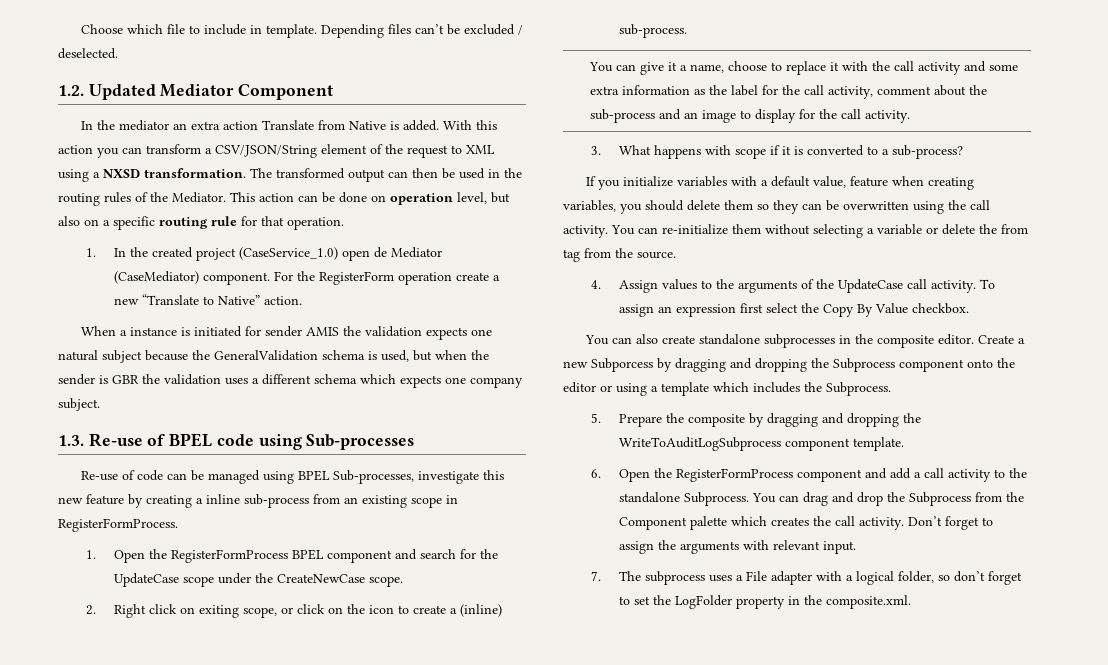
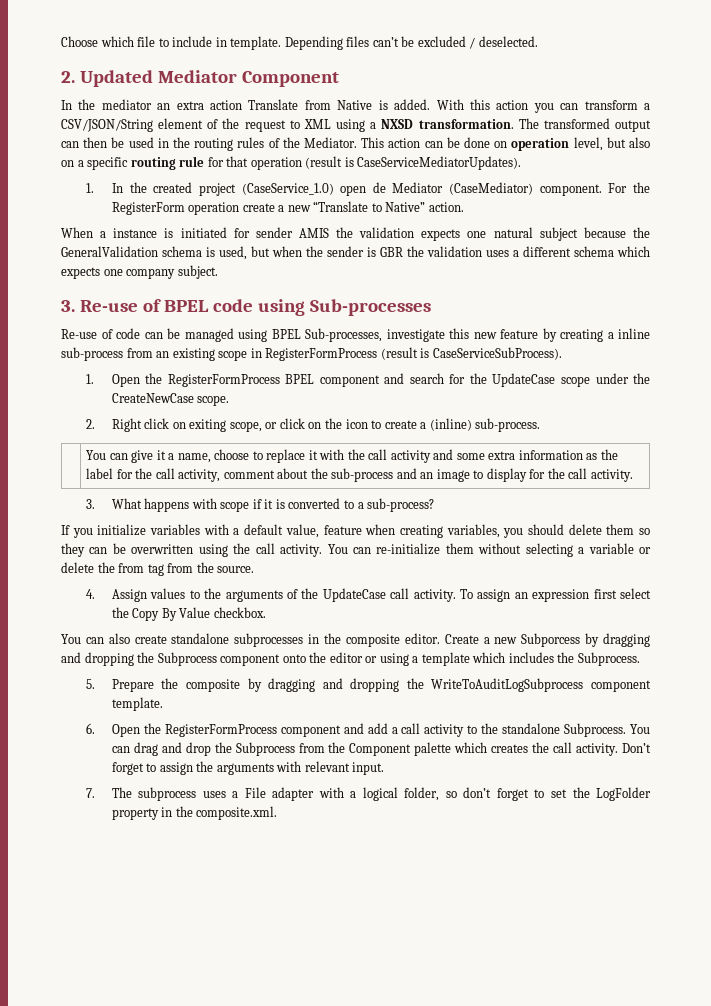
- 1.2. Updated Mediator Component
+ 2. Updated Mediator Component
- This action can be done on operation level, but also on a specific routing rule for that operation.
+ This action can be done on operation level, but also on a specific routing rule for that operation (result is CaseServiceMediatorUpdates).
- 1.3. Re-use of BPEL code using Sub-processes
+ 3. Re-use of BPEL code using Sub-processes
- Re-use of code can be managed using BPEL Sub-processes, investigate this new feature by creating a inline sub-process from an existing scope in RegisterFormProcess.
+ Re-use of code can be managed using BPEL Sub-processes, investigate this new feature by creating a inline sub-process from an existing scope in RegisterFormProcess (result is CaseServiceSubProcess).

